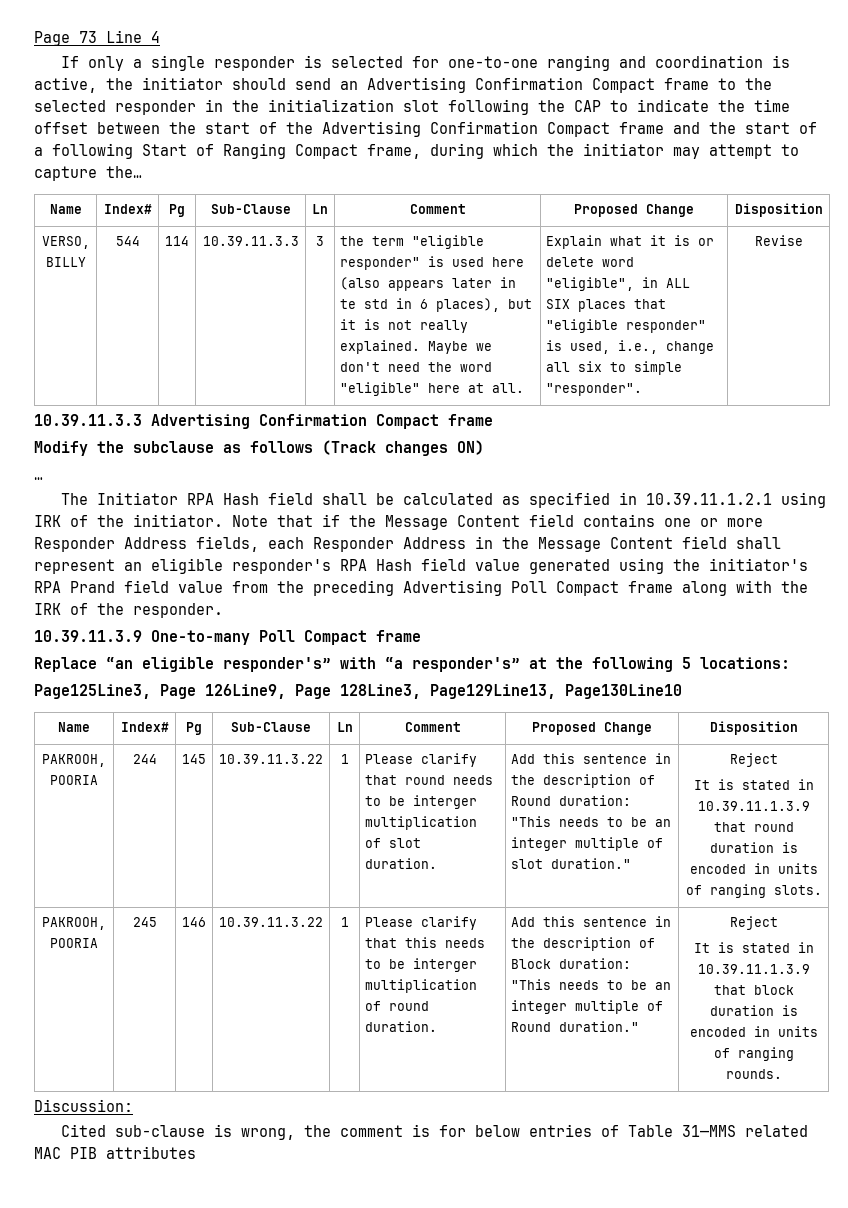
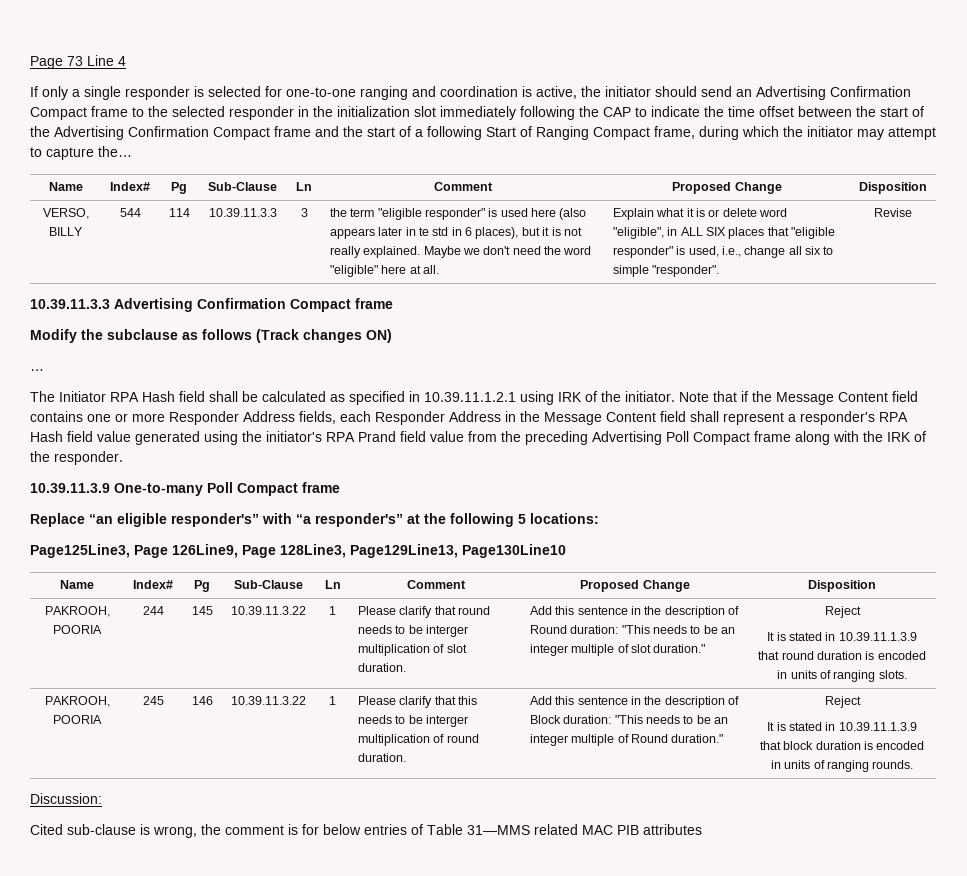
- If only a single responder is selected for one-to-one ranging and coordination is active, the initiator should send an Advertising Confirmation Compact frame to the selected responder in the initialization slot following the CAP to indicate the time offset between the start of the Advertising Confirmation Compact frame and the start of a following Start of Ranging Compact frame, during which the initiator may attempt to capture the…
+ If only a single responder is selected for one-to-one ranging and coordination is active, the initiator should send an Advertising Confirmation Compact frame to the selected responder in the initialization slot immediately following the CAP to indicate the time offset between the start of the Advertising Confirmation Compact frame and the start of a following Start of Ranging Compact frame, during which the initiator may attempt to capture the…
- Note that if the Message Content field contains one or more Responder Address fields, each Responder Address in the Message Content field shall represent an eligible responder's RPA Hash field value generated using the initiator's RPA Prand field value from the preceding Advertising Poll Compact frame along with the IRK of the responder.
+ Note that if the Message Content field contains one or more Responder Address fields, each Responder Address in the Message Content field shall represent a responder's RPA Hash field value generated using the initiator's RPA Prand field value from the preceding Advertising Poll Compact frame along with the IRK of the responder.

